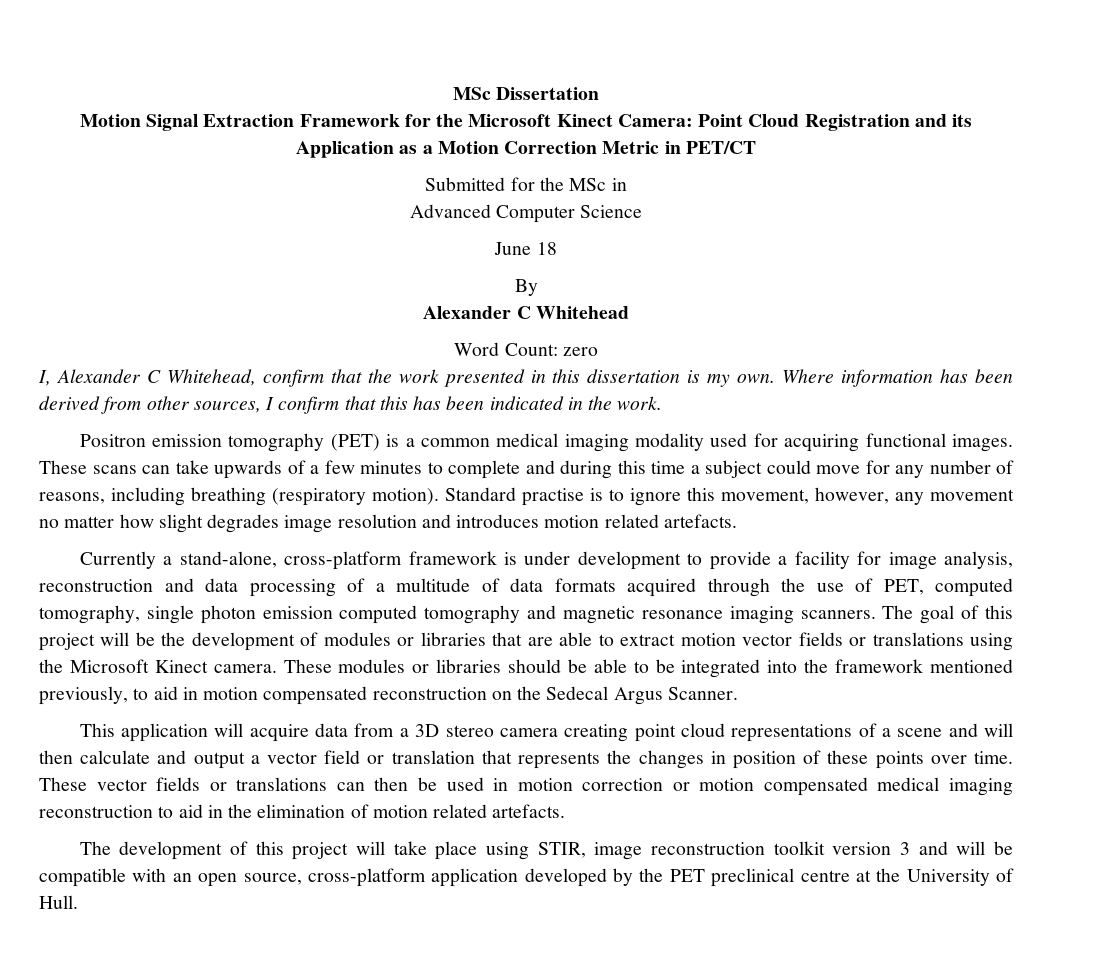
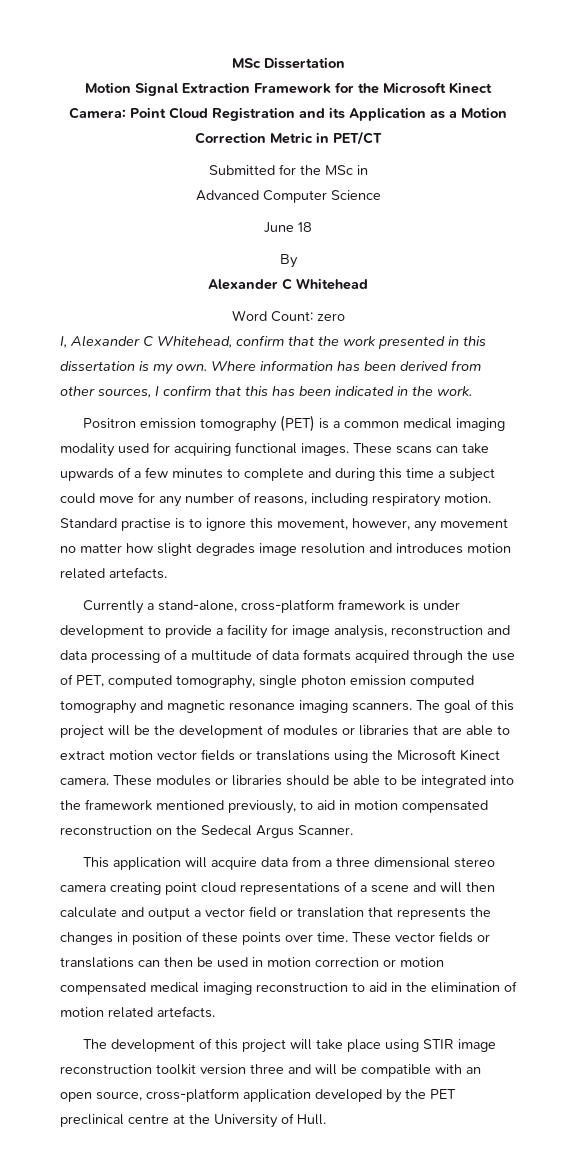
- These scans can take upwards of a few minutes to complete and during this time a subject could move for any number of reasons, including breathing (respiratory motion).
+ These scans can take upwards of a few minutes to complete and during this time a subject could move for any number of reasons, including respiratory motion.
- This application will acquire data from a 3D stereo camera creating point cloud representations of a scene and will then calculate and output a vector field or translation that represents the changes in position of these points over time.
+ This application will acquire data from a three dimensional stereo camera creating point cloud representations of a scene and will then calculate and output a vector field or translation that represents the changes in position of these points over time.
- The development of this project will take place using STIR, image reconstruction toolkit version 3 and will be compatible with an open source, cross-platform application developed by the PET preclinical centre at the University of Hull.
+ The development of this project will take place using STIR image reconstruction toolkit version three and will be compatible with an open source, cross-platform application developed by the PET preclinical centre at the University of Hull.

